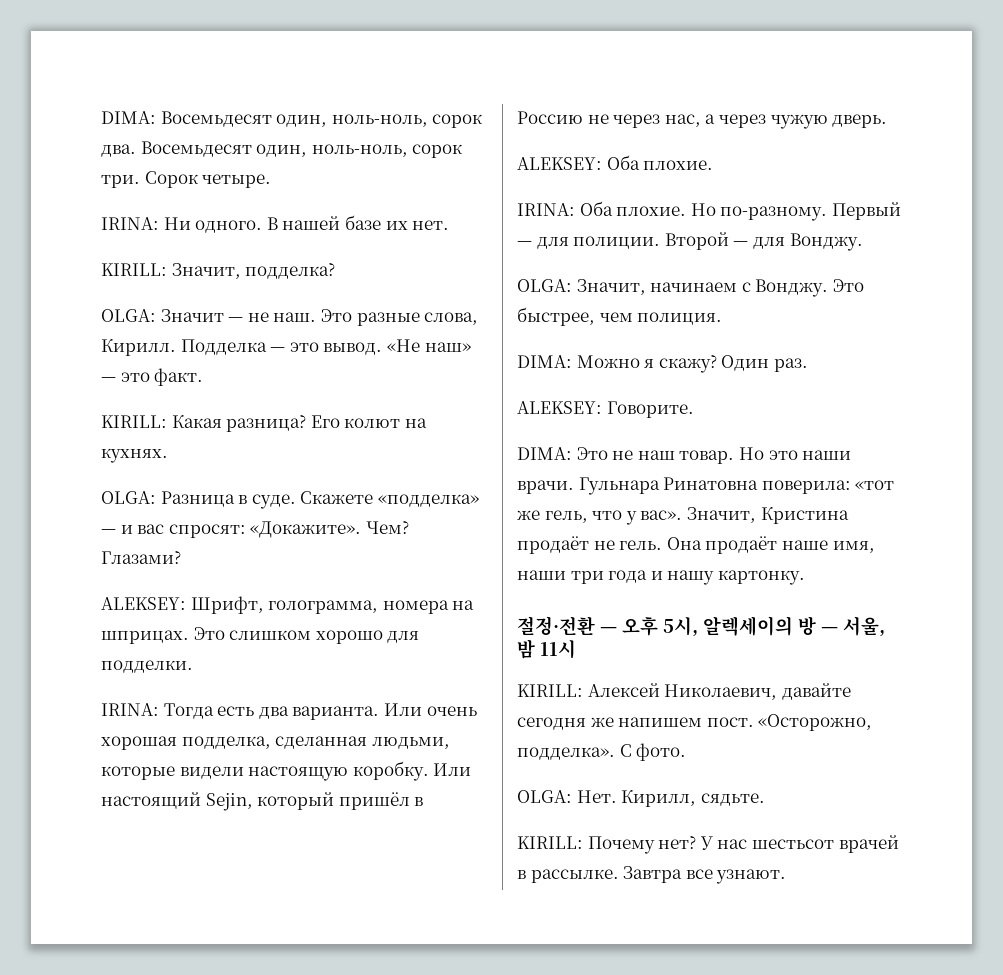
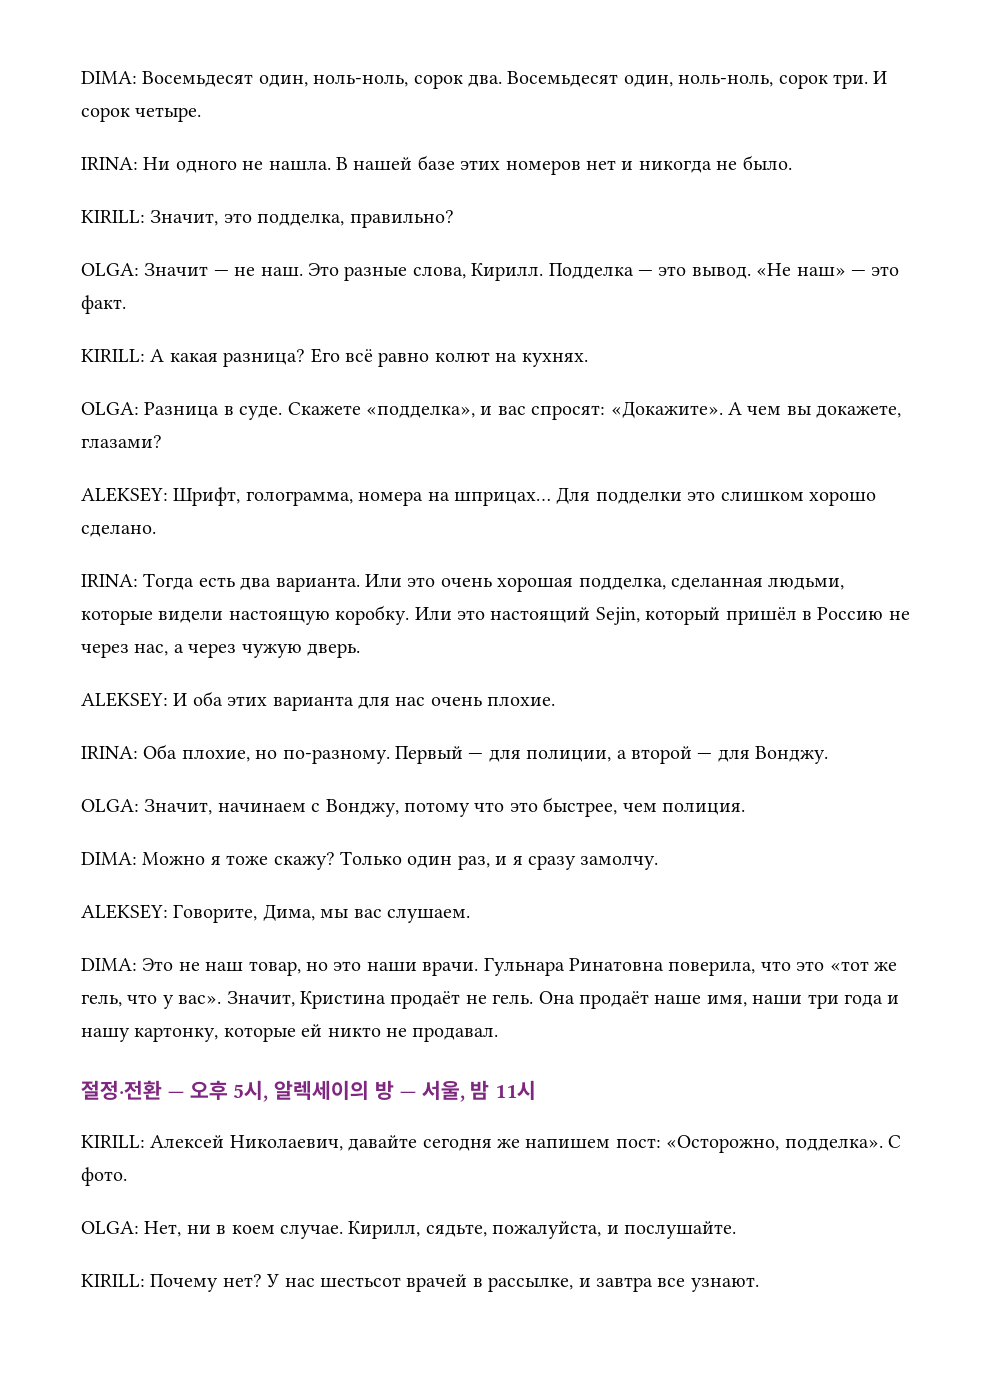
- Сорок четыре.
+ И сорок четыре.
- IRINA: Ни одного. В нашей базе их нет.
+ IRINA: Ни одного не нашла. В нашей базе этих номеров нет и никогда не было.
- KIRILL: Значит, подделка?
+ KIRILL: Значит, это подделка, правильно?
- KIRILL: Какая разница? Его колют на кухнях.
+ KIRILL: А какая разница? Его всё равно колют на кухнях.
- Скажете «подделка» — и вас спросят: «Докажите».
+ Скажете «подделка», и вас спросят: «Докажите».
- Чем? Глазами?
+ А чем вы докажете, глазами?
- ALEKSEY: Шрифт, голограмма, номера на шприцах. Это слишком хорошо для подделки.
+ ALEKSEY: Шрифт, голограмма, номера на шприцах… Для подделки это слишком хорошо сделано.
- Или очень хорошая подделка, сделанная людьми, которые видели настоящую коробку.
+ Или это очень хорошая подделка, сделанная людьми, которые видели настоящую коробку.
- Или настоящий Sejin, который пришёл в Россию не через нас, а через чужую дверь.
+ Или это настоящий Sejin, который пришёл в Россию не через нас, а через чужую дверь.
- ALEKSEY: Оба плохие.
+ ALEKSEY: И оба этих варианта для нас очень плохие.
- IRINA: Оба плохие. Но по-разному.
+ IRINA: Оба плохие, но по-разному.
- Первый — для полиции. Второй — для Вонджу.
+ Первый — для полиции, а второй — для Вонджу.
- OLGA: Значит, начинаем с Вонджу. Это быстрее, чем полиция.
+ OLGA: Значит, начинаем с Вонджу, потому что это быстрее, чем полиция.
- DIMA: Можно я скажу? Один раз.
- ALEKSEY: Говорите.
+ DIMA: Можно я тоже скажу? Только один раз, и я сразу замолчу.
+ ALEKSEY: Говорите, Дима, мы вас слушаем.
- DIMA: Это не наш товар. Но это наши врачи.
+ DIMA: Это не наш товар, но это наши врачи.
- Гульнара Ринатовна поверила: «тот же гель, что у вас».
+ Гульнара Ринатовна поверила, что это «тот же гель, что у вас».
- Она продаёт наше имя, наши три года и нашу картонку.
+ Она продаёт наше имя, наши три года и нашу картонку, которые ей никто не продавал.
- KIRILL: Алексей Николаевич, давайте сегодня же напишем пост. «Осторожно, подделка».
+ KIRILL: Алексей Николаевич, давайте сегодня же напишем пост: «Осторожно, подделка».
- OLGA: Нет. Кирилл, сядьте.
+ OLGA: Нет, ни в коем случае. Кирилл, сядьте, пожалуйста, и послушайте.
- У нас шестьсот врачей в рассылке. Завтра все узнают.
+ У нас шестьсот врачей в рассылке, и завтра все узнают.

